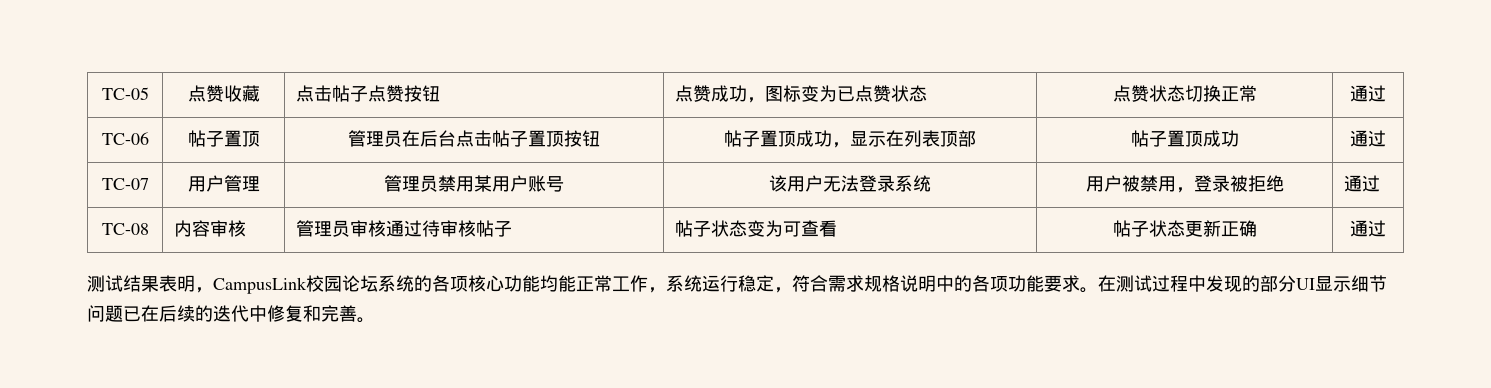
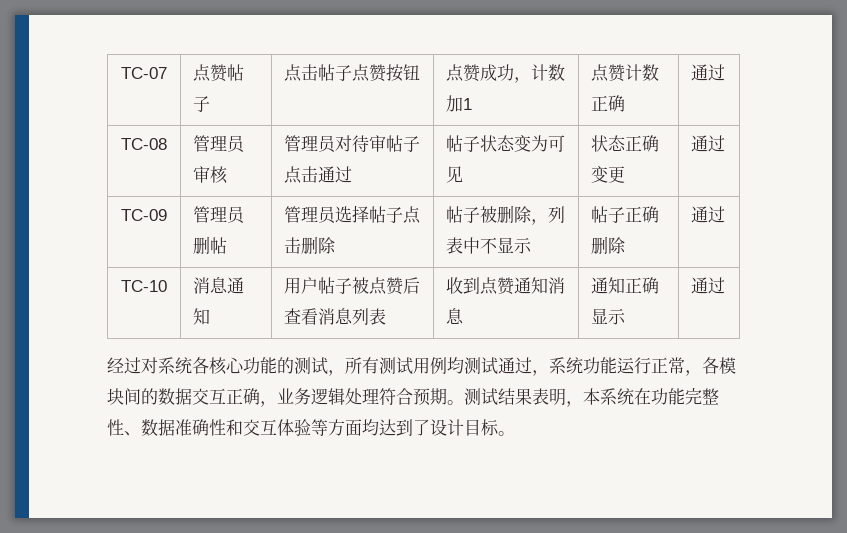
- TC-05 | 点赞收藏 | 点击帖子点赞按钮 | 点赞成功，图标变为已点赞状态 | 点赞状态切换正常 | 通过
- TC-06 | 帖子置顶 | 管理员在后台点击帖子置顶按钮 | 帖子置顶成功，显示在列表顶部 | 帖子置顶成功 | 通过
- TC-07 | 用户管理 | 管理员禁用某用户账号 | 该用户无法登录系统 | 用户被禁用，登录被拒绝 | 通过
+ TC-07 | 点赞帖子 | 点击帖子点赞按钮 | 点赞成功，计数加1 | 点赞计数正确 | 通过
- TC-08 | 内容审核 | 管理员审核通过待审核帖子 | 帖子状态变为可查看 | 帖子状态更新正确 | 通过
- 测试结果表明，CampusLink校园论坛系统的各项核心功能均能正常工作，系统运行稳定，符合需求规格说明中的各项功能要求。在测试过程中发现的部分UI显示细节问题已在后续的迭代中修复和完善。
+ TC-08 | 管理员审核 | 管理员对待审帖子点击通过 | 帖子状态变为可见 | 状态正确变更 | 通过
+ TC-09 | 管理员删帖 | 管理员选择帖子点击删除 | 帖子被删除，列表中不显示 | 帖子正确删除 | 通过
+ TC-10 | 消息通知 | 用户帖子被点赞后查看消息列表 | 收到点赞通知消息 | 通知正确显示 | 通过
+ 经过对系统各核心功能的测试，所有测试用例均测试通过，系统功能运行正常，各模块间的数据交互正确，业务逻辑处理符合预期。测试结果表明，本系统在功能完整性、数据准确性和交互体验等方面均达到了设计目标。

